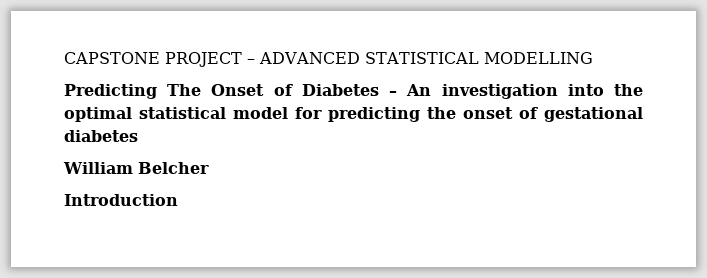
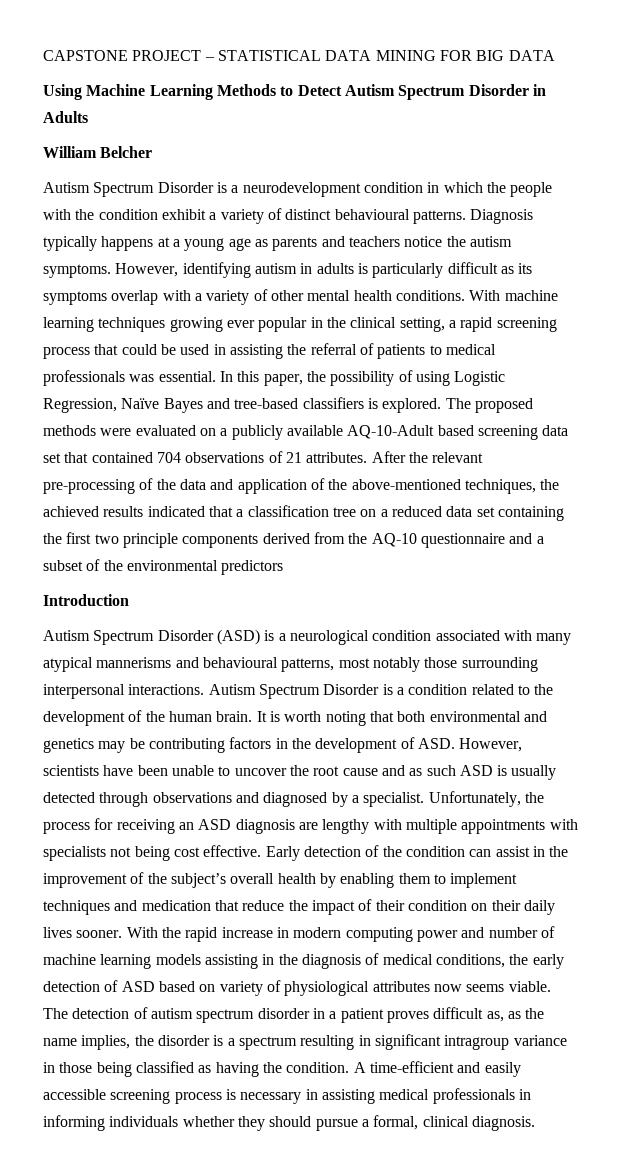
- CAPSTONE PROJECT – ADVANCED STATISTICAL MODELLING
- Predicting The Onset of Diabetes – An investigation into the optimal statistical model for predicting the onset of gestational diabetes
+ CAPSTONE PROJECT – STATISTICAL DATA MINING FOR BIG DATA
+ Using Machine Learning Methods to Detect Autism Spectrum Disorder in Adults
  William Belcher
+ Autism Spectrum Disorder is a neurodevelopment condition in which the people with the condition exhibit a variety of distinct behavioural patterns. Diagnosis typically happens at a young age as parents and teachers notice the autism symptoms. However, identifying autism in adults is particularly difficult as its symptoms overlap with a variety of other mental health conditions. With machine learning techniques growing ever popular in the clinical setting, a rapid screening process that could be used in assisting the referral of patients to medical professionals was essential. In this paper, the possibility of using Logistic Regression, Naïve Bayes and tree-based classifiers is explored. The proposed methods were evaluated on a publicly available AQ-10-Adult based screening data set that contained 704 observations of 21 attributes. After the relevant pre-processing of the data and application of the above-mentioned techniques, the achieved results indicated that a classification tree on a reduced data set containing the first two principle components derived from the AQ-10 questionnaire and a subset of the environmental predictors
  Introduction
+ Autism Spectrum Disorder (ASD) is a neurological condition associated with many atypical mannerisms and behavioural patterns, most notably those surrounding interpersonal interactions. Autism Spectrum Disorder is a condition related to the development of the human brain. It is worth noting that both environmental and genetics may be contributing factors in the development of ASD. However, scientists have been unable to uncover the root cause and as such ASD is usually detected through observations and diagnosed by a specialist. Unfortunately, the process for receiving an ASD diagnosis are lengthy with multiple appointments with specialists not being cost effective. Early detection of the condition can assist in the improvement of the subject’s overall health by enabling them to implement techniques and medication that reduce the impact of their condition on their daily lives sooner. With the rapid increase in modern computing power and number of machine learning models assisting in the diagnosis of medical conditions, the early detection of ASD based on variety of physiological attributes now seems viable. The detection of autism spectrum disorder in a patient proves difficult as, as the name implies, the disorder is a spectrum resulting in significant intragroup variance in those being classified as having the condition. A time-efficient and easily accessible screening process is necessary in assisting medical professionals in informing individuals whether they should pursue a formal, clinical diagnosis.

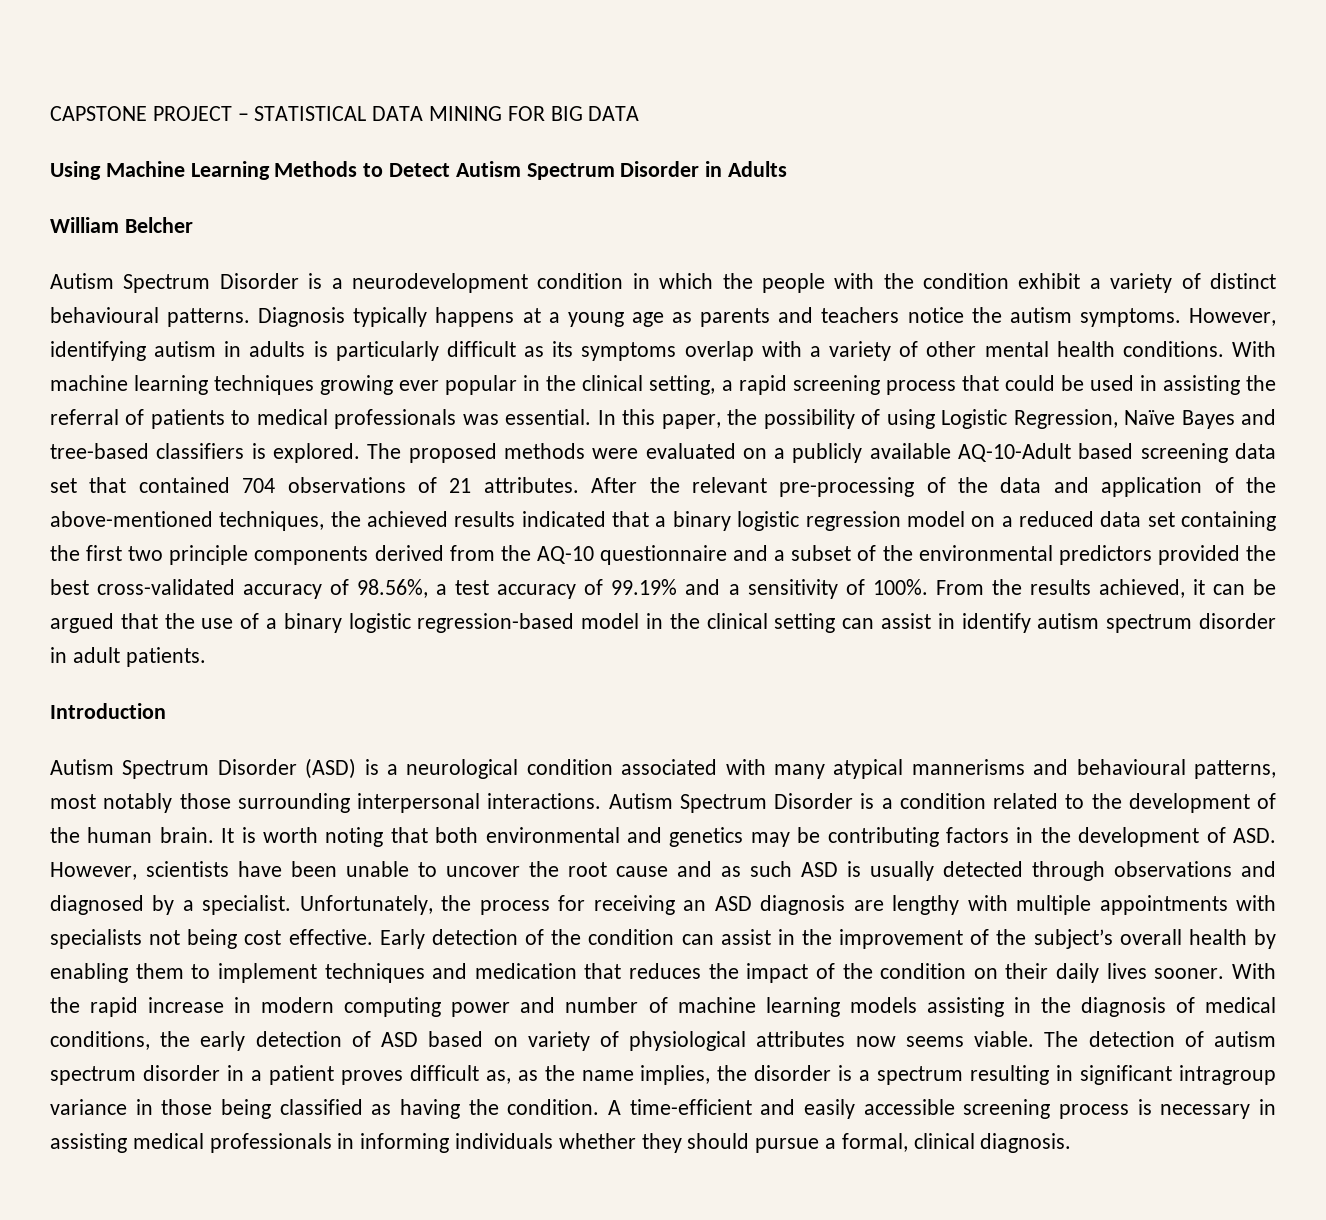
- After the relevant pre-processing of the data and application of the above-mentioned techniques, the achieved results indicated that a classification tree on a reduced data set containing the first two principle components derived from the AQ-10 questionnaire and a subset of the environmental predictors
+ After the relevant pre-processing of the data and application of the above-mentioned techniques, the achieved results indicated that a binary logistic regression model on a reduced data set containing the first two principle components derived from the AQ-10 questionnaire and a subset of the environmental predictors provided the best cross-validated accuracy of 98.56%, a test accuracy of 99.19% and a sensitivity of 100%. From the results achieved, it can be argued that the use of a binary logistic regression-based model in the clinical setting can assist in identify autism spectrum disorder in adult patients.
- Early detection of the condition can assist in the improvement of the subject’s overall health by enabling them to implement techniques and medication that reduce the impact of their condition on their daily lives sooner.
+ Early detection of the condition can assist in the improvement of the subject’s overall health by enabling them to implement techniques and medication that reduces the impact of the condition on their daily lives sooner.

